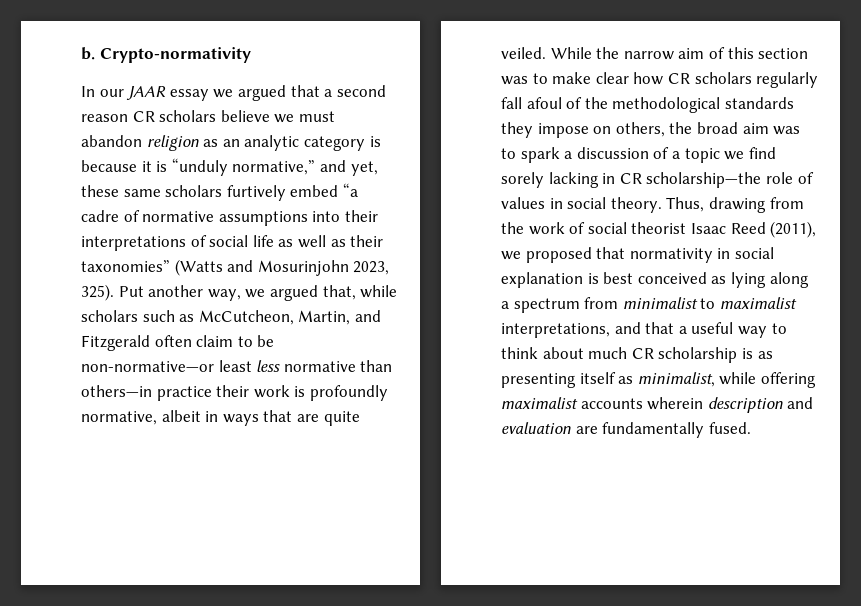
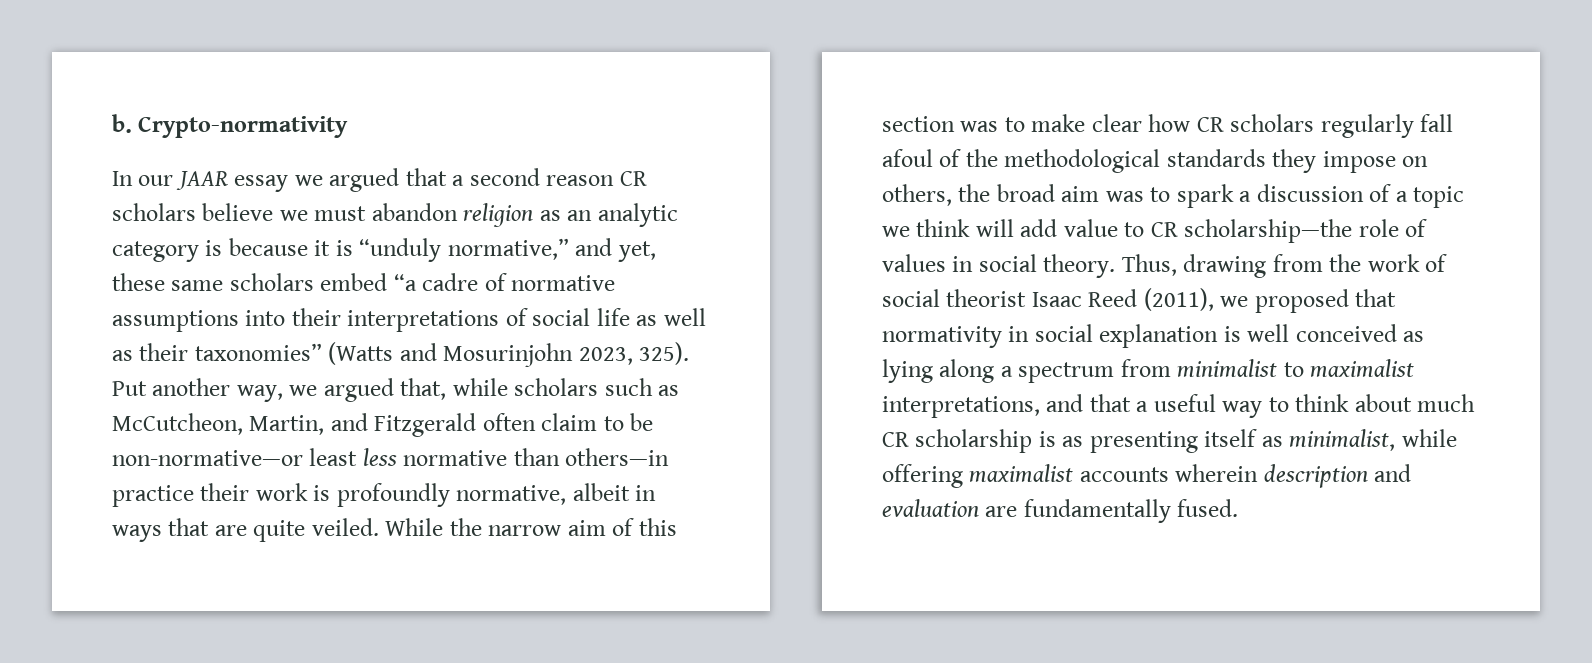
- In our JAAR essay we argued that a second reason CR scholars believe we must abandon religion as an analytic category is because it is “unduly normative,” and yet, these same scholars furtively embed “a cadre of normative assumptions into their interpretations of social life as well as their taxonomies” (Watts and Mosurinjohn 2023, 325).
+ In our JAAR essay we argued that a second reason CR scholars believe we must abandon religion as an analytic category is because it is “unduly normative,” and yet, these same scholars embed “a cadre of normative assumptions into their interpretations of social life as well as their taxonomies” (Watts and Mosurinjohn 2023, 325).
- While the narrow aim of this section was to make clear how CR scholars regularly fall afoul of the methodological standards they impose on others, the broad aim was to spark a discussion of a topic we find sorely lacking in CR scholarship—the role of values in social theory.
+ While the narrow aim of this section was to make clear how CR scholars regularly fall afoul of the methodological standards they impose on others, the broad aim was to spark a discussion of a topic we think will add value to CR scholarship—the role of values in social theory.
- Thus, drawing from the work of social theorist Isaac Reed (2011), we proposed that normativity in social explanation is best conceived as lying along a spectrum from minimalist to maximalist interpretations, and that a useful way to think about much CR scholarship is as presenting itself as minimalist, while offering maximalist accounts wherein description and evaluation are fundamentally fused.
+ Thus, drawing from the work of social theorist Isaac Reed (2011), we proposed that normativity in social explanation is well conceived as lying along a spectrum from minimalist to maximalist interpretations, and that a useful way to think about much CR scholarship is as presenting itself as minimalist, while offering maximalist accounts wherein description and evaluation are fundamentally fused.

